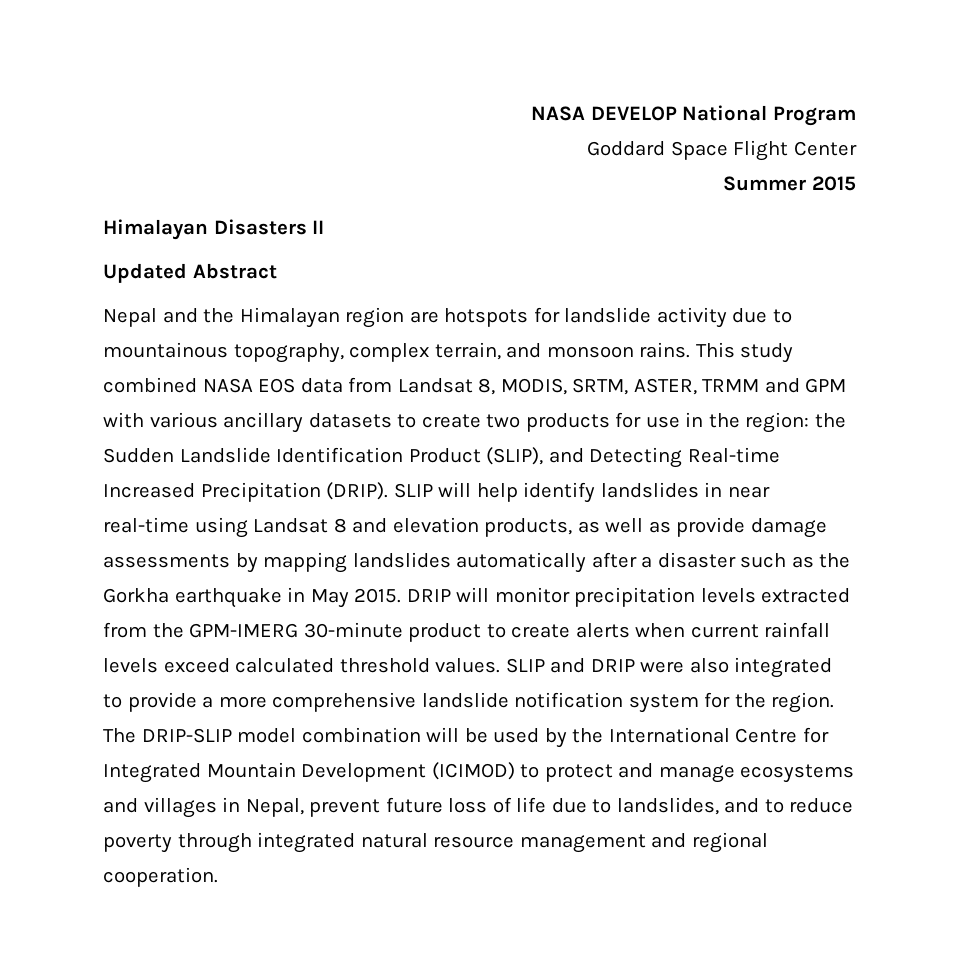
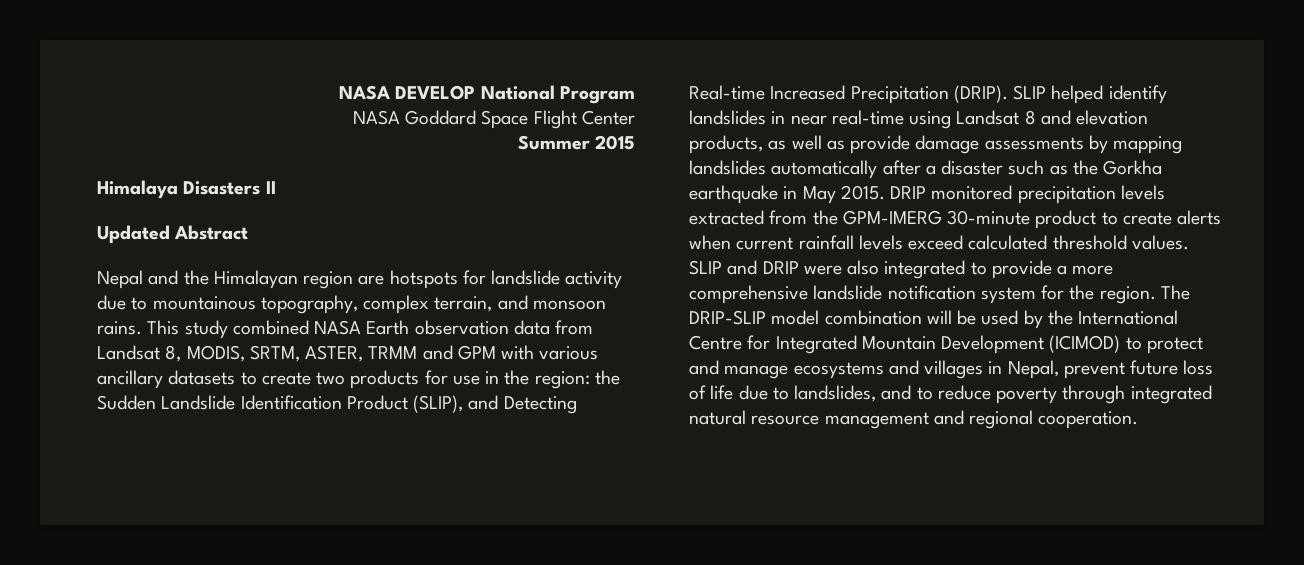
- Goddard Space Flight Center
+ NASA Goddard Space Flight Center
- Himalayan Disasters II
+ Himalaya Disasters II
- This study combined NASA EOS data from Landsat 8, MODIS, SRTM, ASTER, TRMM and GPM with various ancillary datasets to create two products for use in the region: the Sudden Landslide Identification Product (SLIP), and Detecting Real-time Increased Precipitation (DRIP).
+ This study combined NASA Earth observation data from Landsat 8, MODIS, SRTM, ASTER, TRMM and GPM with various ancillary datasets to create two products for use in the region: the Sudden Landslide Identification Product (SLIP), and Detecting Real-time Increased Precipitation (DRIP).
- SLIP will help identify landslides in near real-time using Landsat 8 and elevation products, as well as provide damage assessments by mapping landslides automatically after a disaster such as the Gorkha earthquake in May 2015.
+ SLIP helped identify landslides in near real-time using Landsat 8 and elevation products, as well as provide damage assessments by mapping landslides automatically after a disaster such as the Gorkha earthquake in May 2015.
- DRIP will monitor precipitation levels extracted from the GPM-IMERG 30-minute product to create alerts when current rainfall levels exceed calculated threshold values.
+ DRIP monitored precipitation levels extracted from the GPM-IMERG 30-minute product to create alerts when current rainfall levels exceed calculated threshold values.

